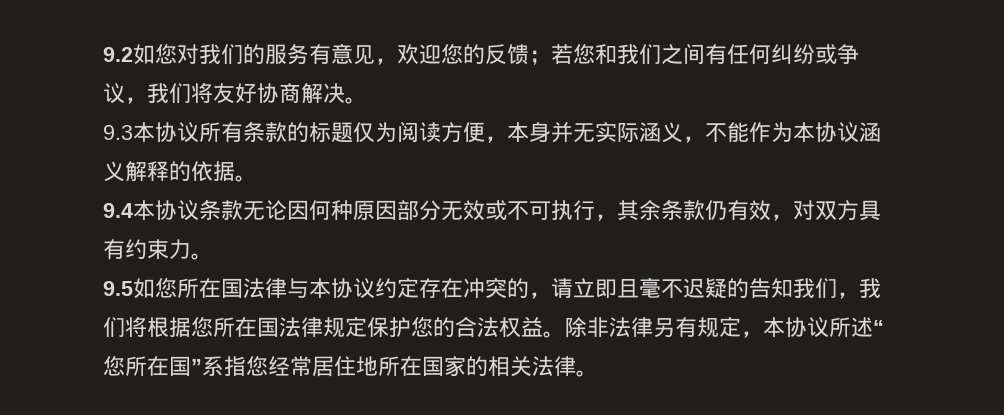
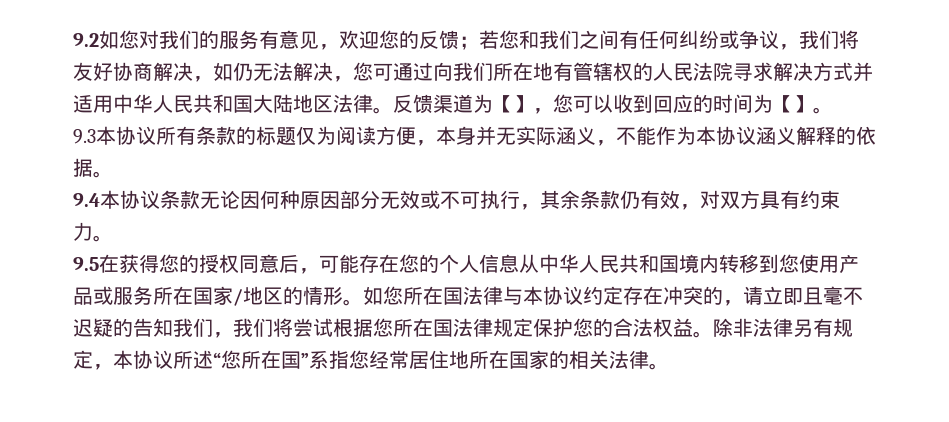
- 9.2如您对我们的服务有意见，欢迎您的反馈；若您和我们之间有任何纠纷或争议，我们将友好协商解决。
+ 9.2如您对我们的服务有意见，欢迎您的反馈；若您和我们之间有任何纠纷或争议，我们将友好协商解决，如仍无法解决，您可通过向我们所在地有管辖权的人民法院寻求解决方式并适用中华人民共和国大陆地区法律。反馈渠道为【】，您可以收到回应的时间为【】。
- 9.5如您所在国法律与本协议约定存在冲突的，请立即且毫不迟疑的告知我们，我们将根据您所在国法律规定保护您的合法权益。
+ 9.5在获得您的授权同意后，可能存在您的个人信息从中华人民共和国境内转移到您使用产品或服务所在国家/地区的情形。如您所在国法律与本协议约定存在冲突的，请立即且毫不迟疑的告知我们，我们将尝试根据您所在国法律规定保护您的合法权益。

